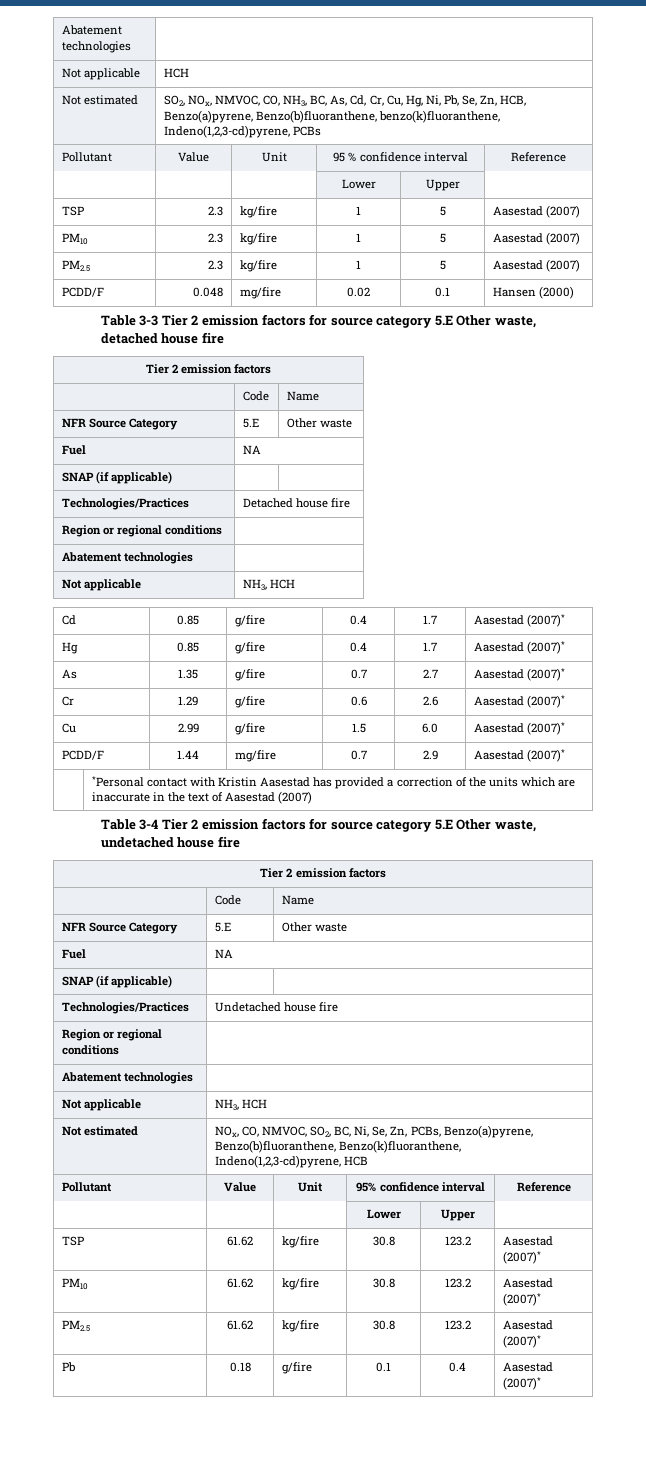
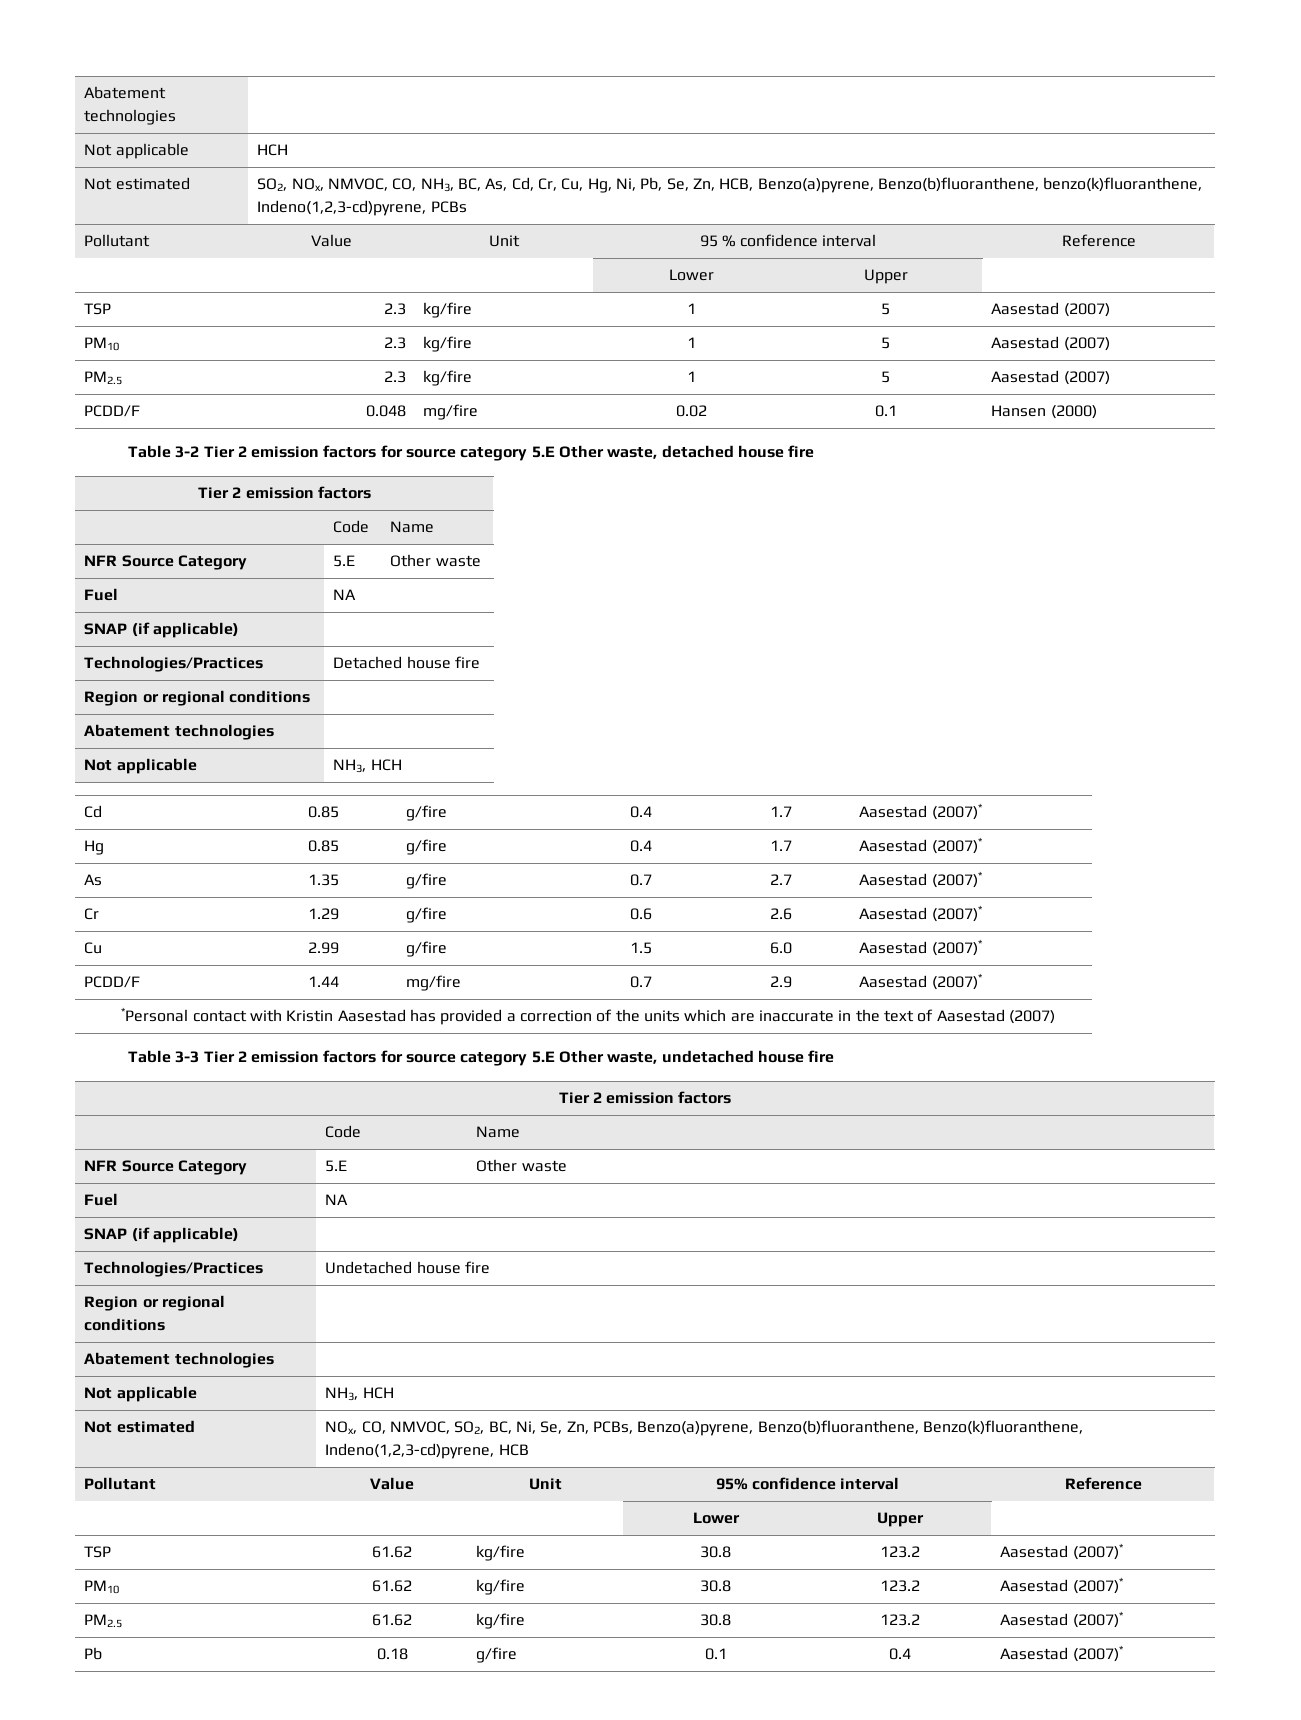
- Table 3-3 Tier 2 emission factors for source category 5.E Other waste, detached house fire
+ Table 3-2 Tier 2 emission factors for source category 5.E Other waste, detached house fire
- Table 3-4 Tier 2 emission factors for source category 5.E Other waste, undetached house fire
+ Table 3-3 Tier 2 emission factors for source category 5.E Other waste, undetached house fire

